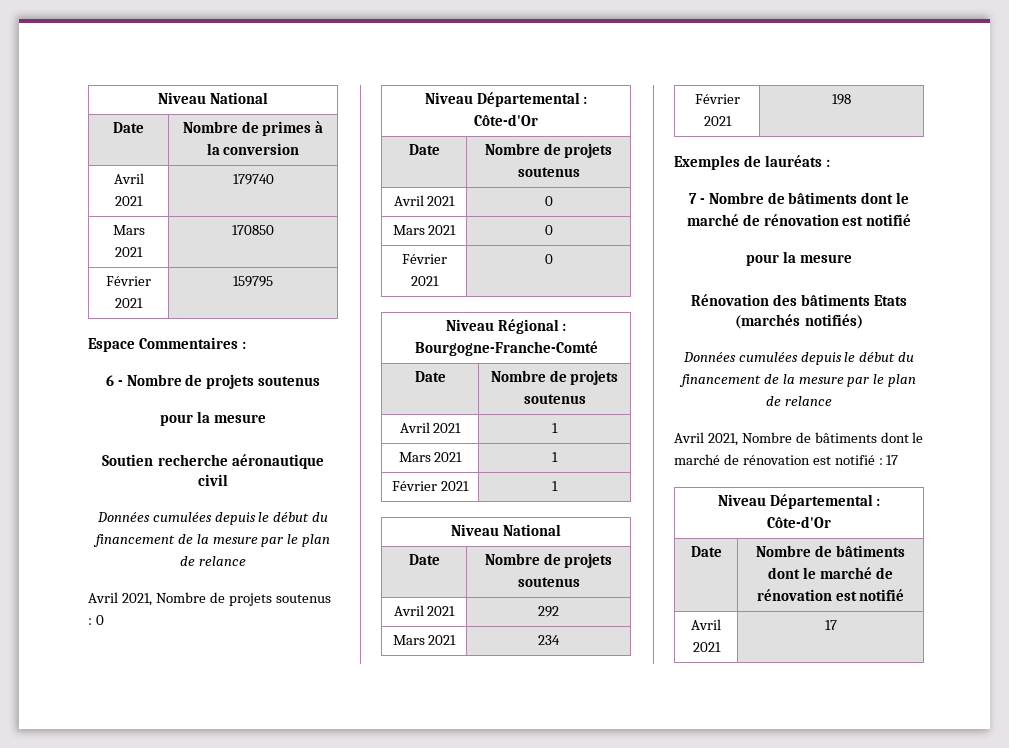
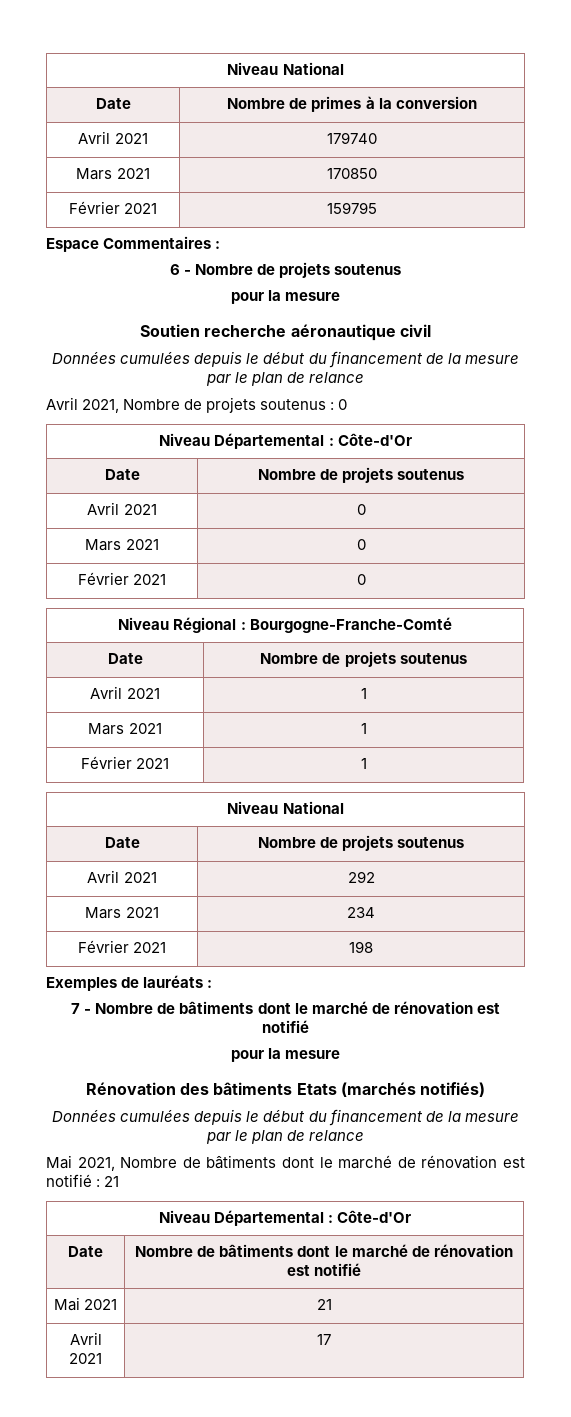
- Avril 2021, Nombre de bâtiments dont le marché de rénovation est notifié : 17
+ Mai 2021, Nombre de bâtiments dont le marché de rénovation est notifié : 21
+ Mai 2021 | 21

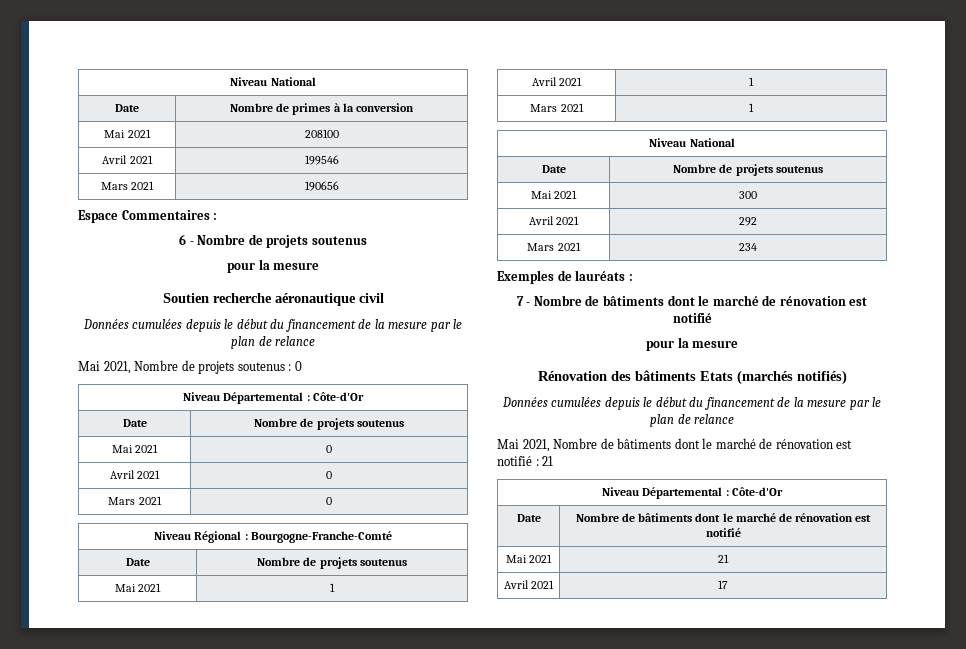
- Avril 2021 | 179740
- Mars 2021 | 170850
- Février 2021 | 159795
+ Mai 2021 | 208100
+ Avril 2021 | 199546
+ Mars 2021 | 190656
- Avril 2021, Nombre de projets soutenus : 0
+ Mai 2021, Nombre de projets soutenus : 0
+ Mai 2021 | 0
- Février 2021 | 0
+ Mai 2021 | 1
- Février 2021 | 1
+ Mai 2021 | 300
- Février 2021 | 198

